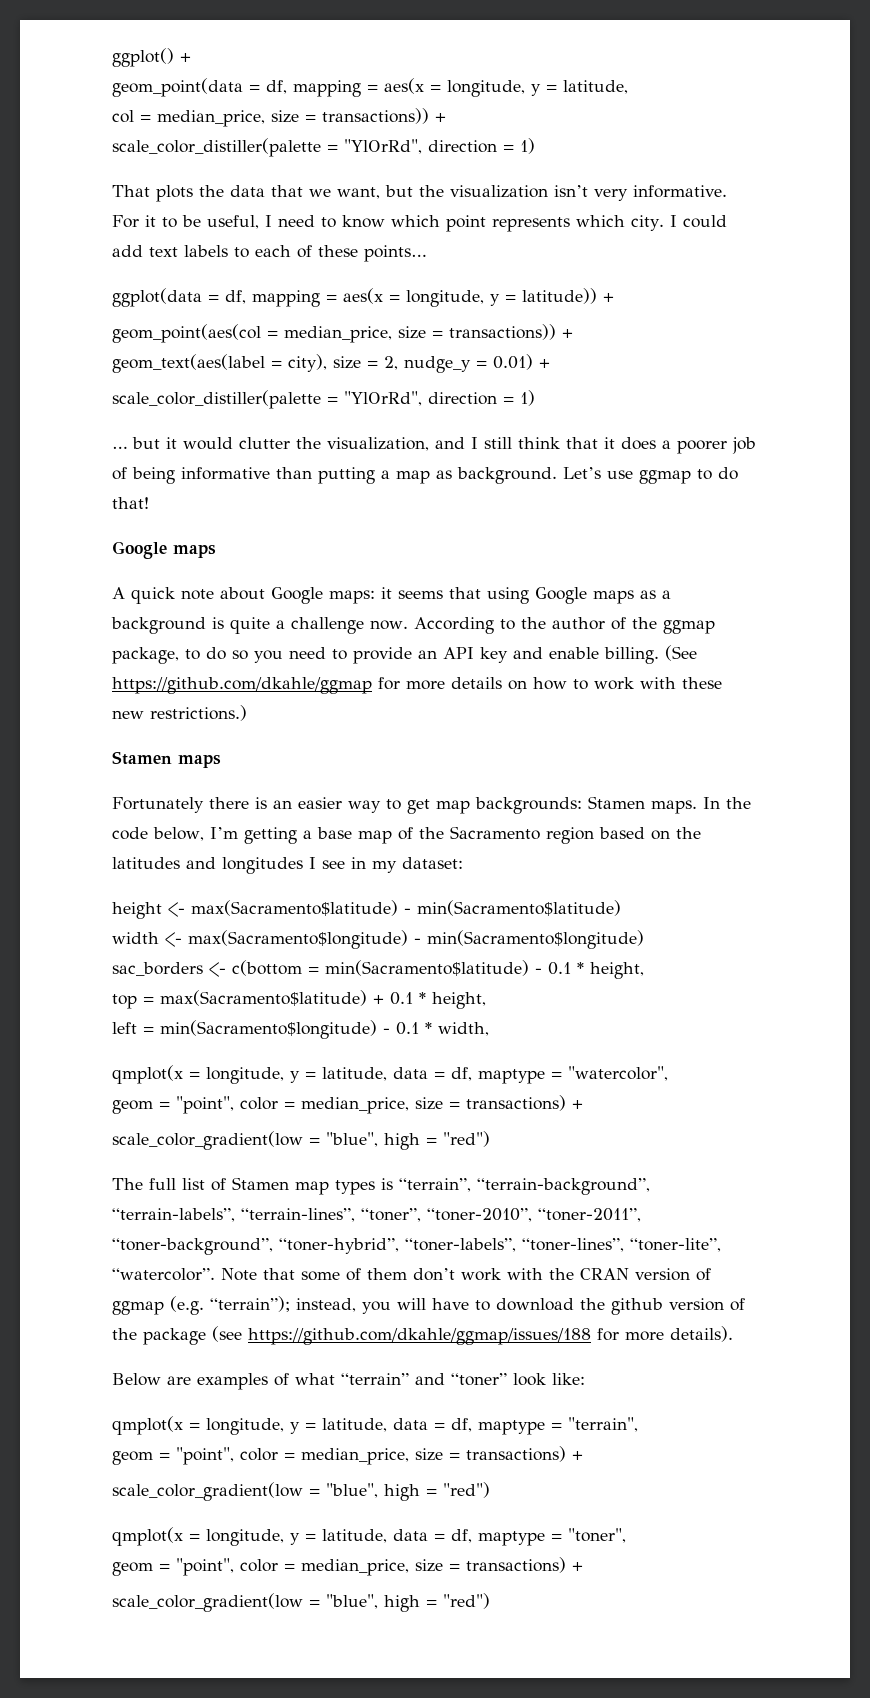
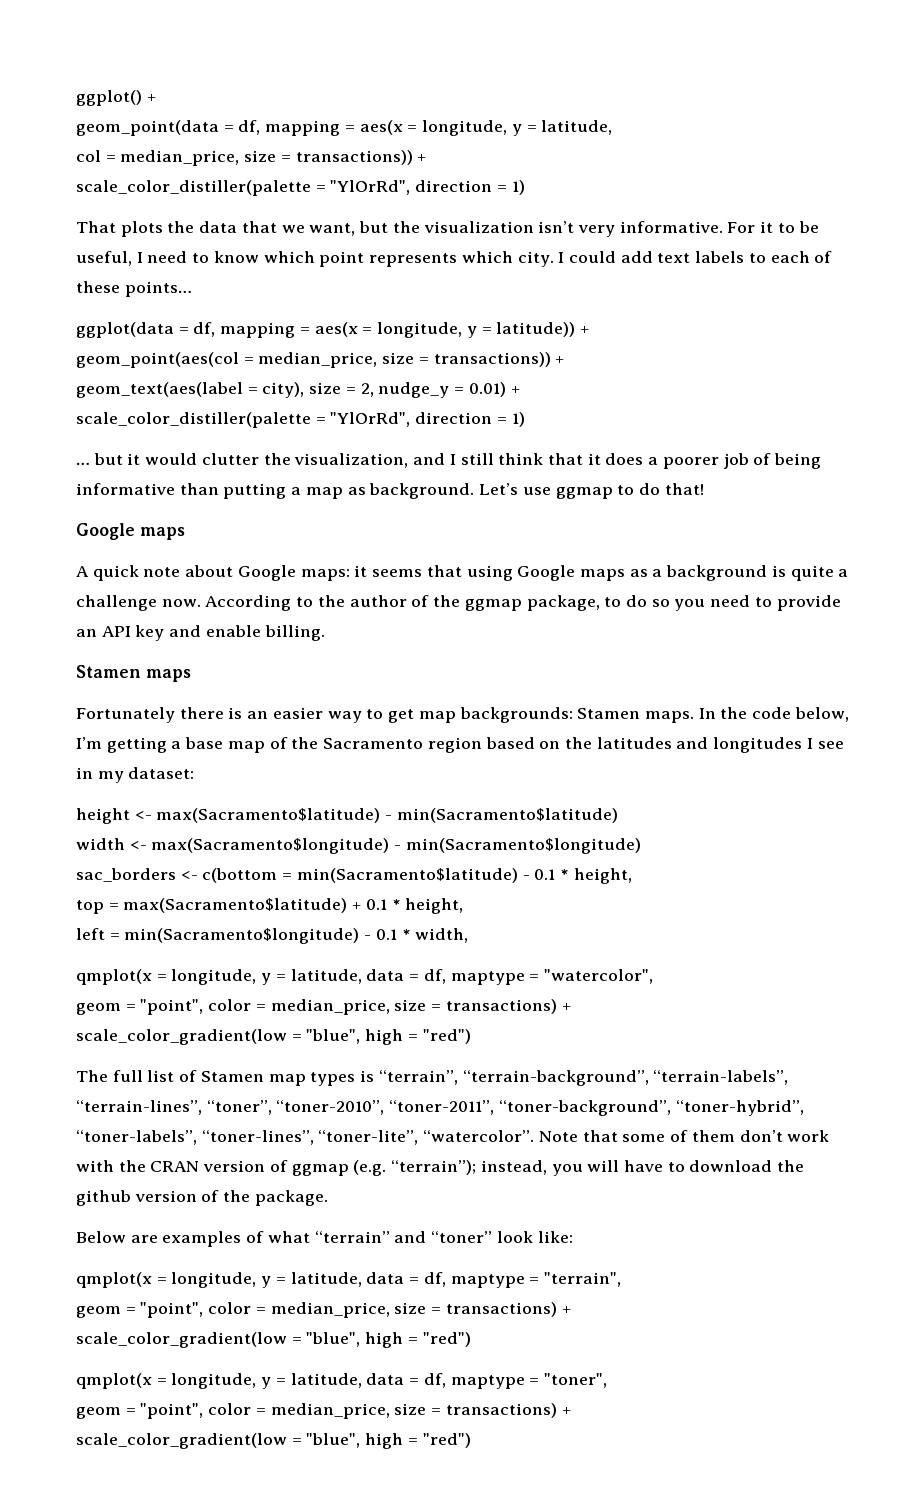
- (See https://github.com/dkahle/ggmap for more details on how to work with these new restrictions.)
- Note that some of them don’t work with the CRAN version of ggmap (e.g. “terrain”); instead, you will have to download the github version of the package (see https://github.com/dkahle/ggmap/issues/188 for more details).
+ Note that some of them don’t work with the CRAN version of ggmap (e.g. “terrain”); instead, you will have to download the github version of the package.

